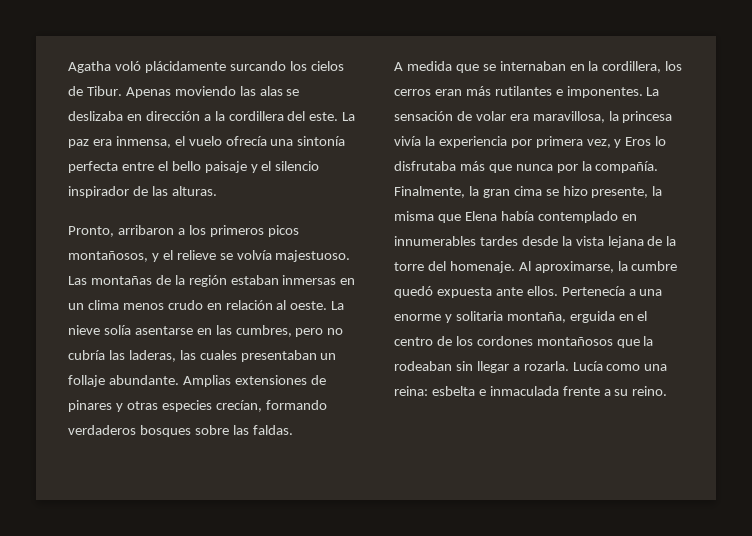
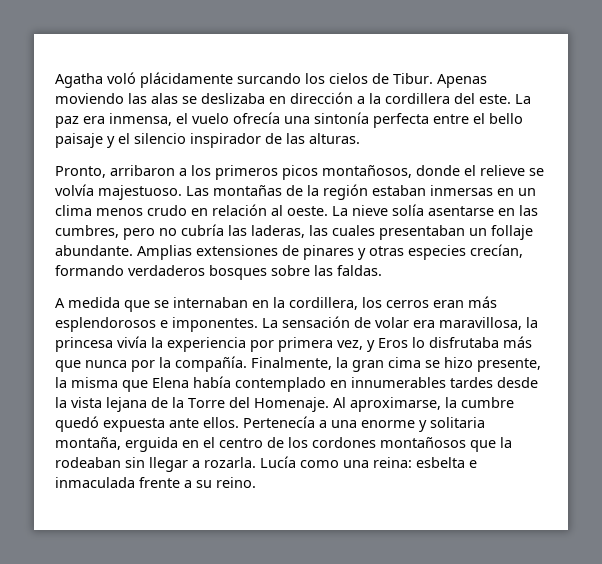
- Pronto, arribaron a los primeros picos montañosos, y el relieve se volvía majestuoso.
+ Pronto, arribaron a los primeros picos montañosos, donde el relieve se volvía majestuoso.
- A medida que se internaban en la cordillera, los cerros eran más rutilantes e imponentes.
+ A medida que se internaban en la cordillera, los cerros eran más esplendorosos e imponentes.
- Finalmente, la gran cima se hizo presente, la misma que Elena había contemplado en innumerables tardes desde la vista lejana de la torre del homenaje.
+ Finalmente, la gran cima se hizo presente, la misma que Elena había contemplado en innumerables tardes desde la vista lejana de la Torre del Homenaje.

